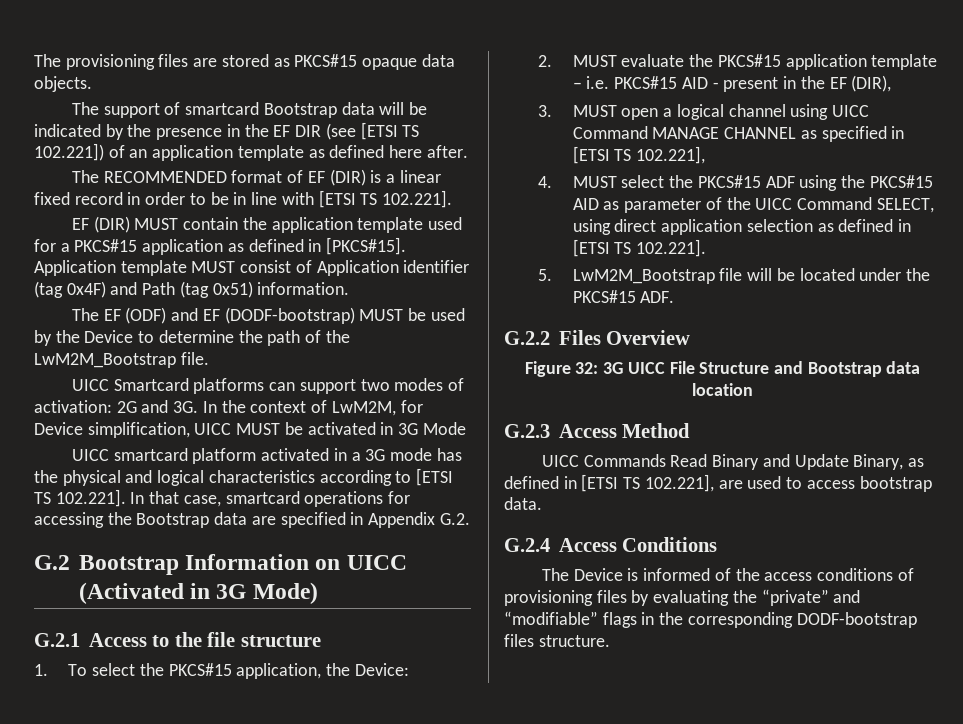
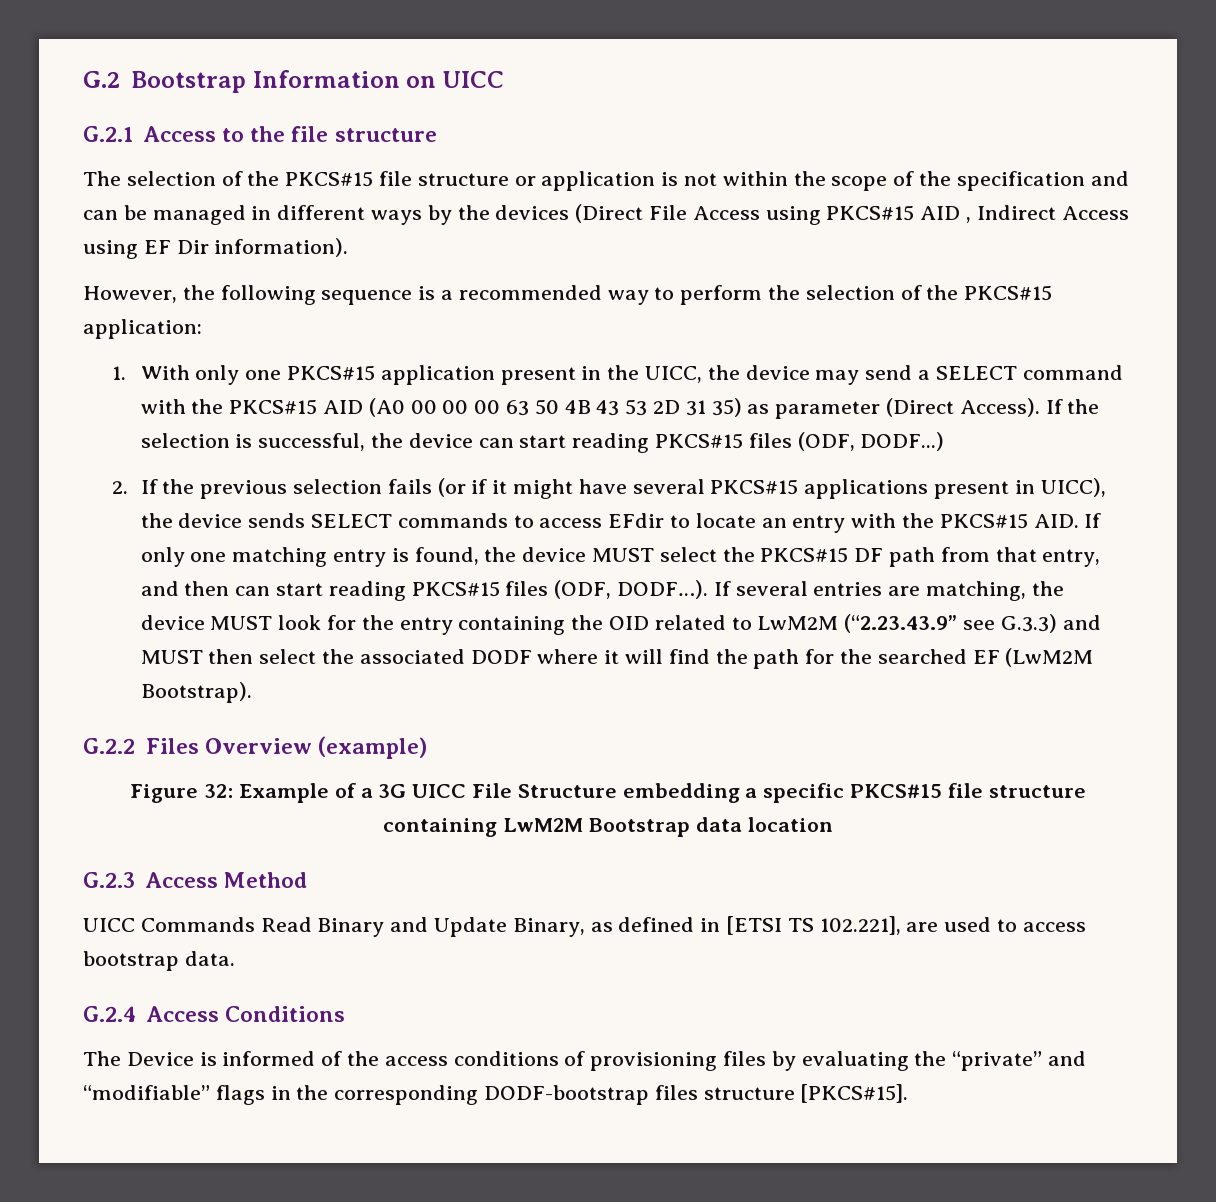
- The provisioning files are stored as PKCS#15 opaque data objects.
- The support of smartcard Bootstrap data will be indicated by the presence in the EF DIR (see [ETSI TS 102.221]) of an application template as defined here after.
- The RECOMMENDED format of EF (DIR) is a linear fixed record in order to be in line with [ETSI TS 102.221].
- EF (DIR) MUST contain the application template used for a PKCS#15 application as defined in [PKCS#15]. Application template MUST consist of Application identifier (tag 0x4F) and Path (tag 0x51) information.
- The EF (ODF) and EF (DODF-bootstrap) MUST be used by the Device to determine the path of the LwM2M_Bootstrap file.
- UICC Smartcard platforms can support two modes of activation: 2G and 3G. In the context of LwM2M, for Device simplification, UICC MUST be activated in 3G Mode
- UICC smartcard platform activated in a 3G mode has the physical and logical characteristics according to [ETSI TS 102.221]. In that case, smartcard operations for accessing the Bootstrap data are specified in Appendix G.2.
- G.2 Bootstrap Information on UICC (Activated in 3G Mode)
+ G.2 Bootstrap Information on UICC
- 1. To select the PKCS#15 application, the Device:
- 2. MUST evaluate the PKCS#15 application template – i.e. PKCS#15 AID - present in the EF (DIR),
- 3. MUST open a logical channel using UICC Command MANAGE CHANNEL as specified in [ETSI TS 102.221],
- 4. MUST select the PKCS#15 ADF using the PKCS#15 AID as parameter of the UICC Command SELECT, using direct application selection as defined in [ETSI TS 102.221].
- 5. LwM2M_Bootstrap file will be located under the PKCS#15 ADF.
+ The selection of the PKCS#15 file structure or application is not within the scope of the specification and can be managed in different ways by the devices (Direct File Access using PKCS#15 AID , Indirect Access using EF Dir information).
+ However, the following sequence is a recommended way to perform the selection of the PKCS#15 application:
+ 1. With only one PKCS#15 application present in the UICC, the device may send a SELECT command with the PKCS#15 AID (A0 00 00 00 63 50 4B 43 53 2D 31 35) as parameter (Direct Access). If the selection is successful, the device can start reading PKCS#15 files (ODF, DODF...)
+ 2. If the previous selection fails (or if it might have several PKCS#15 applications present in UICC), the device sends SELECT commands to access EFdir to locate an entry with the PKCS#15 AID. If only one matching entry is found, the device MUST select the PKCS#15 DF path from that entry, and then can start reading PKCS#15 files (ODF, DODF…). If several entries are matching, the device MUST look for the entry containing the OID related to LwM2M (“2.23.43.9” see G.3.3) and MUST then select the associated DODF where it will find the path for the searched EF (LwM2M Bootstrap).
- G.2.2 Files Overview
+ G.2.2 Files Overview (example)
- Figure 32: 3G UICC File Structure and Bootstrap data location
+ Figure 32: Example of a 3G UICC File Structure embedding a specific PKCS#15 file structure containing LwM2M Bootstrap data location
- The Device is informed of the access conditions of provisioning files by evaluating the “private” and “modifiable” flags in the corresponding DODF-bootstrap files structure.
+ The Device is informed of the access conditions of provisioning files by evaluating the “private” and “modifiable” flags in the corresponding DODF-bootstrap files structure [PKCS#15].

